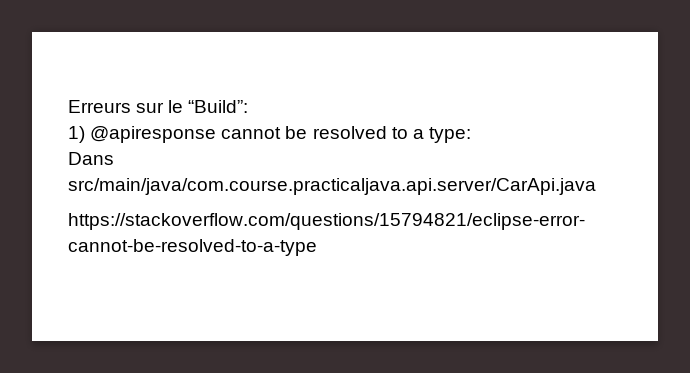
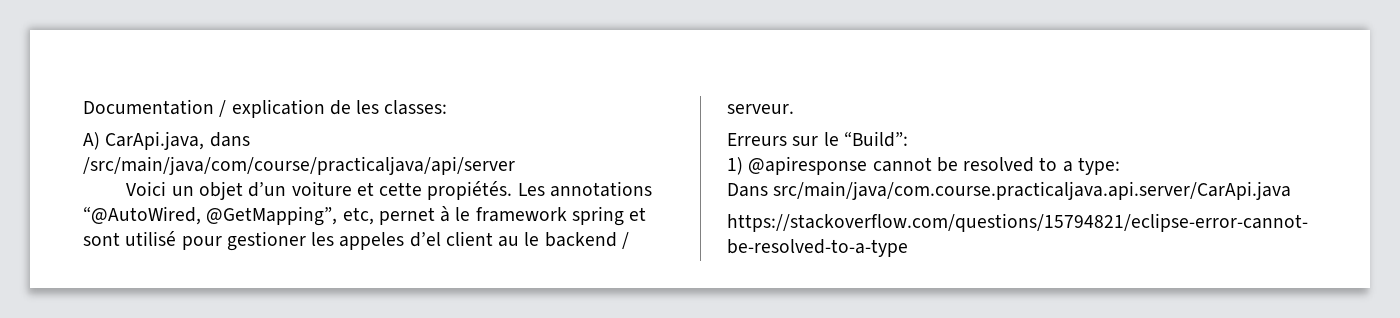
+ Documentation / explication de les classes:
+ A) CarApi.java, dans /src/main/java/com/course/practicaljava/api/server
+ Voici un objet d’un voiture et cette propiétés. Les annotations “@AutoWired, @GetMapping”, etc, pernet à le framework spring et sont utilisé pour gestioner les appeles d’el client au le backend / serveur.

